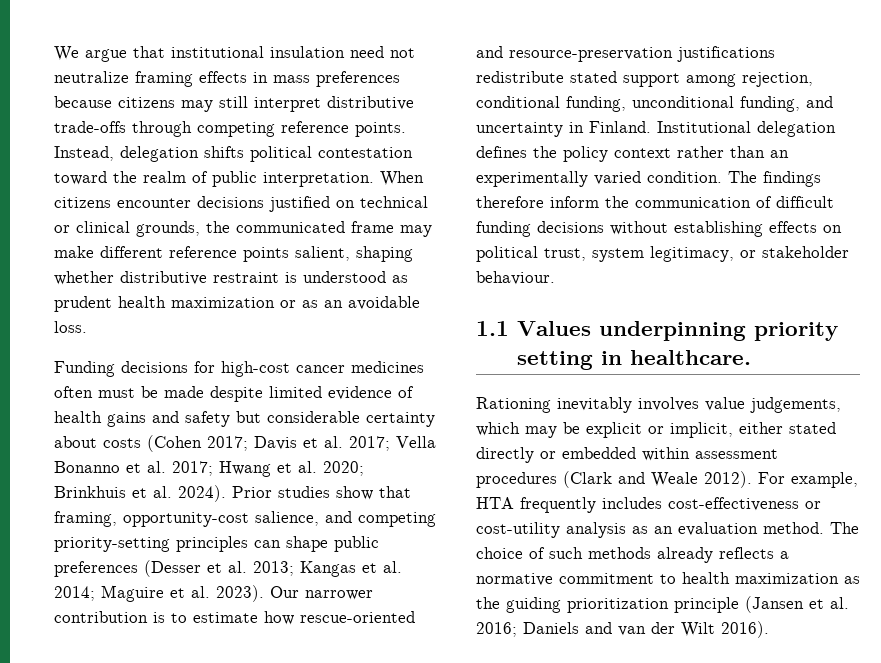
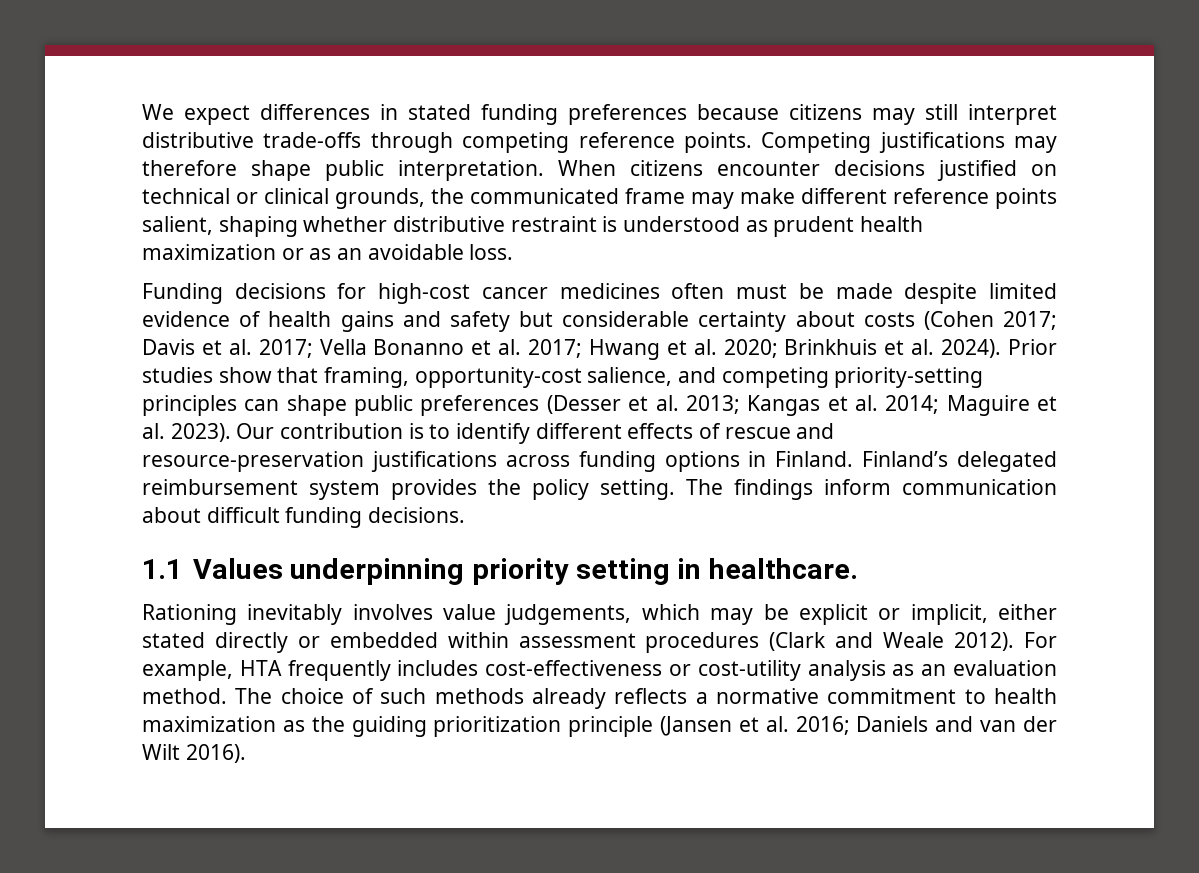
- We argue that institutional insulation need not neutralize framing effects in mass preferences because citizens may still interpret distributive trade-offs through competing reference points.
+ We expect differences in stated funding preferences because citizens may still interpret distributive trade-offs through competing reference points.
- Instead, delegation shifts political contestation toward the realm of public interpretation.
+ Competing justifications may therefore shape public interpretation.
- Our narrower contribution is to estimate how rescue-oriented and resource-preservation justifications redistribute stated support among rejection, conditional funding, unconditional funding, and uncertainty in Finland. Institutional delegation defines the policy context rather than an experimentally varied condition. The findings therefore inform the communication of difficult funding decisions without establishing effects on political trust, system legitimacy, or stakeholder behaviour.
+ Our contribution is to identify different effects of rescue and resource-preservation justifications across funding options in Finland. Finland’s delegated reimbursement system provides the policy setting. The findings inform communication about difficult funding decisions.

